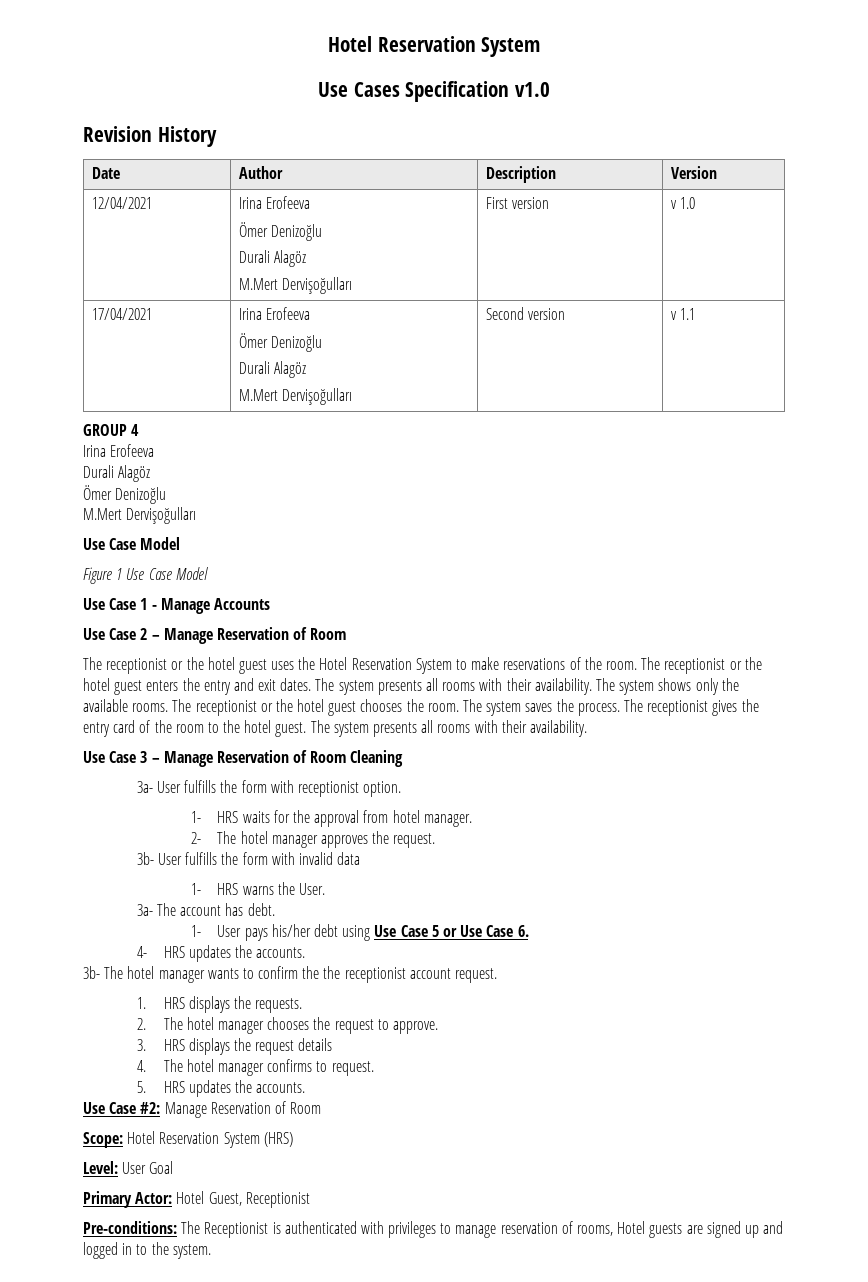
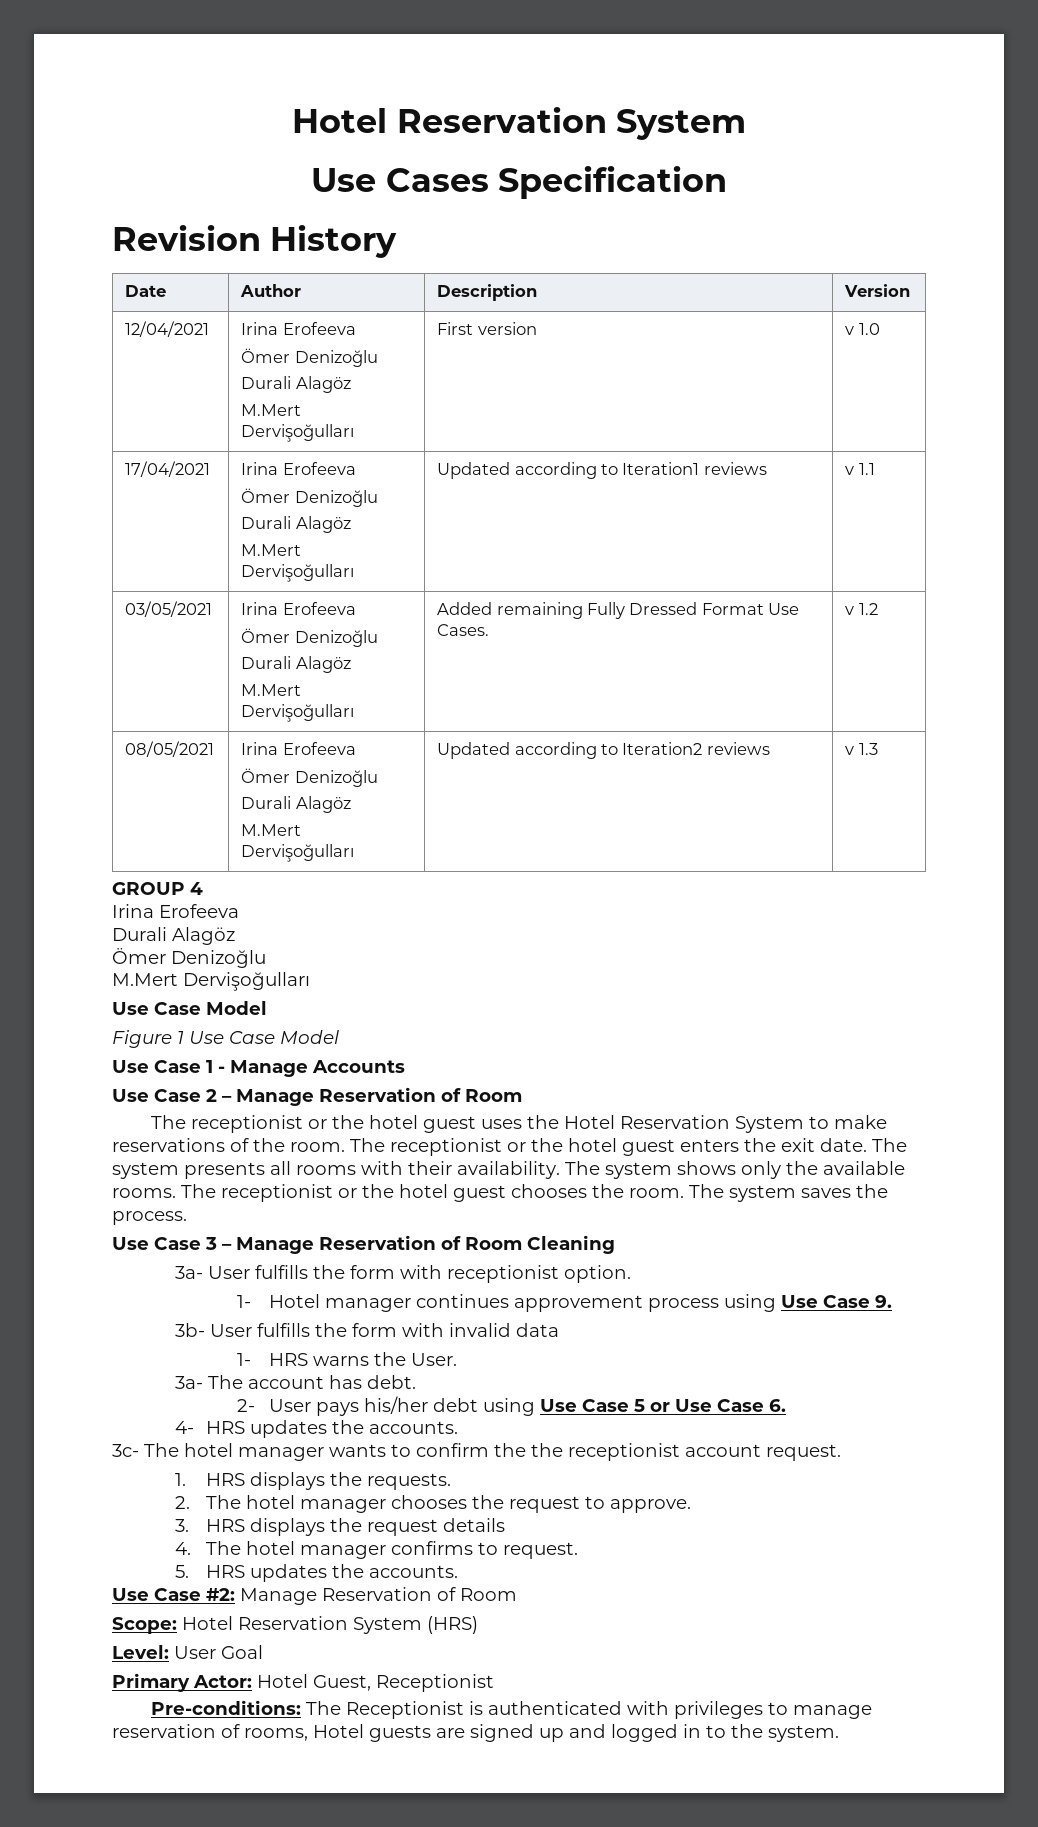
- Use Cases Specification v1.0
+ Use Cases Specification
  17/04/2021 | Irina Erofeeva
  Ömer Denizoğlu
  Durali Alagöz
- M.Mert Dervişoğulları | Second version | v 1.1
+ M.Mert Dervişoğulları | Updated according to Iteration1 reviews | v 1.1
+ 03/05/2021 | Irina Erofeeva
+ Ömer Denizoğlu
+ Durali Alagöz
+ M.Mert Dervişoğulları | Added remaining Fully Dressed Format Use Cases. | v 1.2
+ 08/05/2021 | Irina Erofeeva
+ Ömer Denizoğlu
+ Durali Alagöz
+ M.Mert Dervişoğulları | Updated according to Iteration2 reviews | v 1.3
- The receptionist or the hotel guest enters the entry and exit dates.
+ The receptionist or the hotel guest enters the exit date.
- The receptionist gives the entry card of the room to the hotel guest. The system presents all rooms with their availability.
- 1- HRS waits for the approval from hotel manager.
- 2- The hotel manager approves the request.
+ 1- Hotel manager continues approvement process using Use Case 9.
- 1- User pays his/her debt using Use Case 5 or Use Case 6.
+ 2- User pays his/her debt using Use Case 5 or Use Case 6.
- 3b- The hotel manager wants to confirm the the receptionist account request.
+ 3c- The hotel manager wants to confirm the the receptionist account request.

